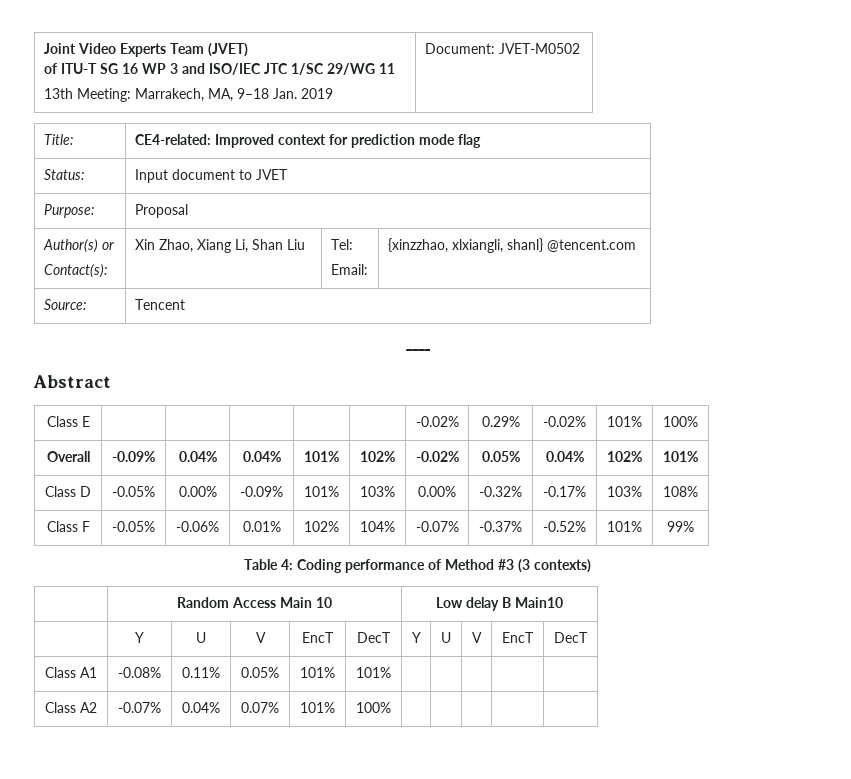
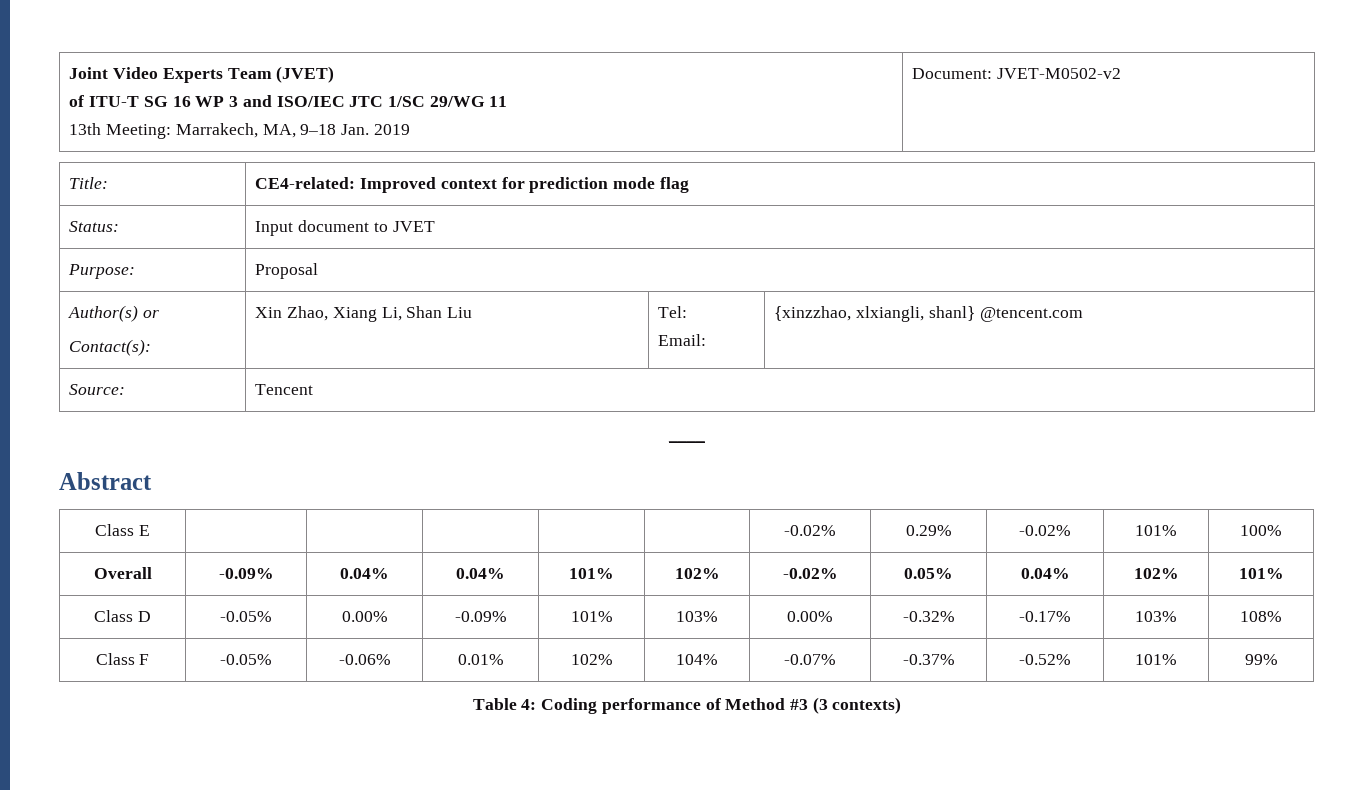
  Joint Video Experts Team (JVET)
  of ITU-T SG 16 WP 3 and ISO/IEC JTC 1/SC 29/WG 11
- 13th Meeting: Marrakech, MA, 9–18 Jan. 2019 | Document: JVET-M0502
+ 13th Meeting: Marrakech, MA, 9–18 Jan. 2019 | Document: JVET-M0502-v2
- | Random Access Main 10 | Low delay B Main10
- | Y | U | V | EncT | DecT | Y | U | V | EncT | DecT
- Class A1 | -0.08% | 0.11% | 0.05% | 101% | 101% | | | | |
- Class A2 | -0.07% | 0.04% | 0.07% | 101% | 100% | | | | |

